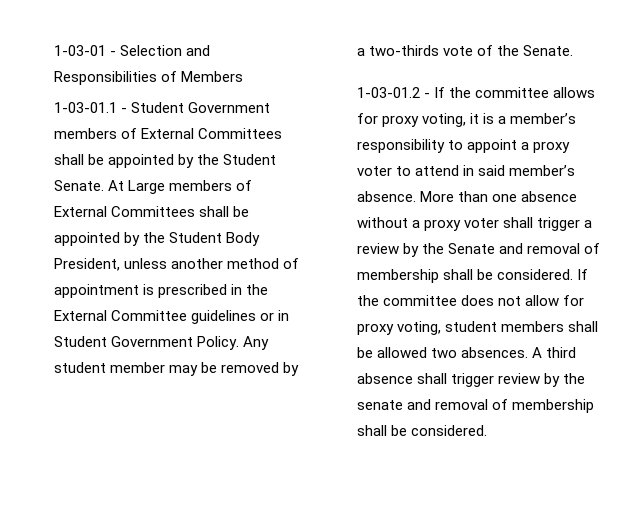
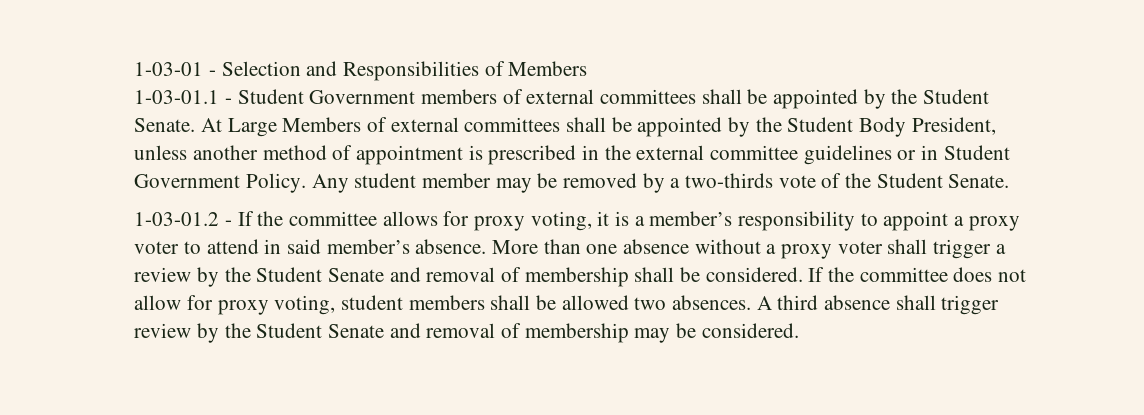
- 1-03-01.1 - Student Government members of External Committees shall be appointed by the Student Senate.
+ 1-03-01.1 - Student Government members of external committees shall be appointed by the Student Senate.
- At Large members of External Committees shall be appointed by the Student Body President, unless another method of appointment is prescribed in the External Committee guidelines or in Student Government Policy.
+ At Large Members of external committees shall be appointed by the Student Body President, unless another method of appointment is prescribed in the external committee guidelines or in Student Government Policy.
- Any student member may be removed by a two-thirds vote of the Senate.
+ Any student member may be removed by a two-thirds vote of the Student Senate.
- More than one absence without a proxy voter shall trigger a review by the Senate and removal of membership shall be considered.
+ More than one absence without a proxy voter shall trigger a review by the Student Senate and removal of membership shall be considered.
- A third absence shall trigger review by the senate and removal of membership shall be considered.
+ A third absence shall trigger review by the Student Senate and removal of membership may be considered.

